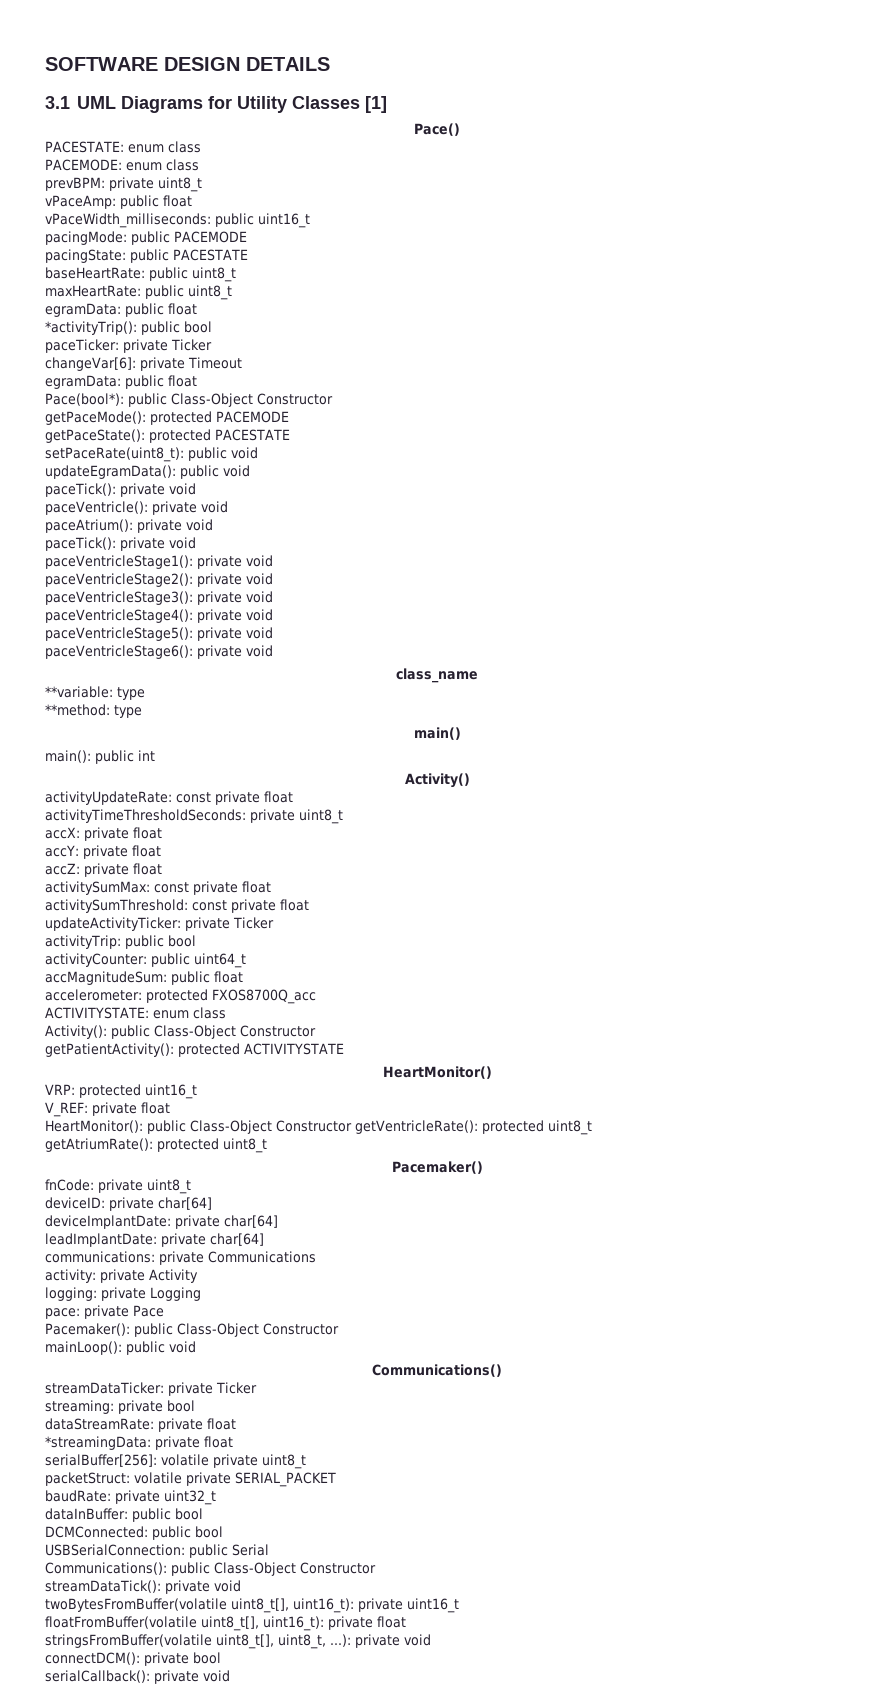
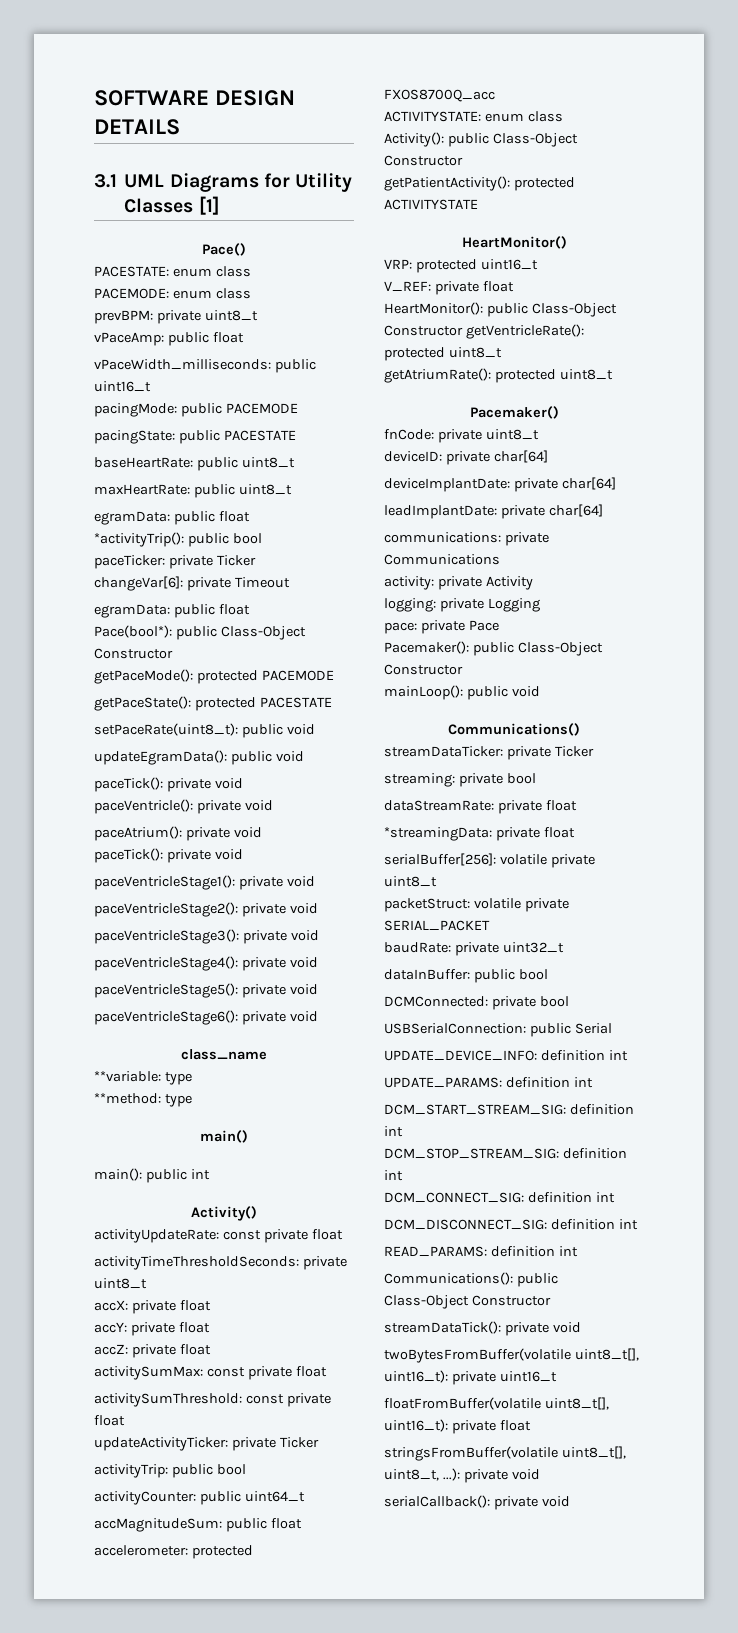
- DCMConnected: public bool
+ DCMConnected: private bool
+ UPDATE_DEVICE_INFO: definition int
+ UPDATE_PARAMS: definition int
+ DCM_START_STREAM_SIG: definition int
+ DCM_STOP_STREAM_SIG: definition int
+ DCM_CONNECT_SIG: definition int
+ DCM_DISCONNECT_SIG: definition int
+ READ_PARAMS: definition int
- connectDCM(): private bool

